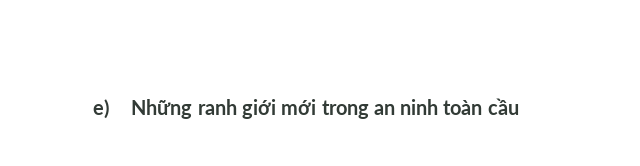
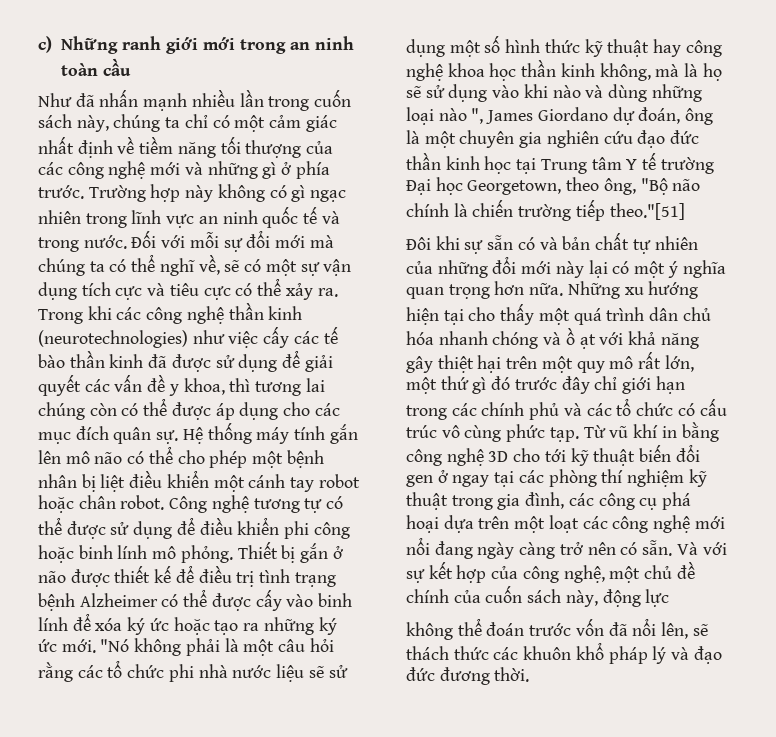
- e) Những ranh giới mới trong an ninh toàn cầu
+ c) Những ranh giới mới trong an ninh toàn cầu
+ Như đã nhấn mạnh nhiều lần trong cuốn sách này, chúng ta chỉ có một cảm giác nhất định về tiềm năng tối thượng của các công nghệ mới và những gì ở phía trước. Trường hợp này không có gì ngạc nhiên trong lĩnh vực an ninh quốc tế và trong nước. Đối với mỗi sự đổi mới mà chúng ta có thể nghĩ về, sẽ có một sự vận dụng tích cực và tiêu cực có thể xảy ra. Trong khi các công nghệ thần kinh (neurotechnologies) như việc cấy các tế bào thần kinh đã được sử dụng để giải quyết các vấn đề y khoa, thì tương lai chúng còn có thể được áp dụng cho các mục đích quân sự. Hệ thống máy tính gắn lên mô não có thể cho phép một bệnh nhân bị liệt điều khiển một cánh tay robot hoặc chân robot. Công nghệ tương tự có thể được sử dụng để điều khiển phi công hoặc binh lính mô phỏng. Thiết bị gắn ở não được thiết kế để điều trị tình trạng bệnh Alzheimer có thể được cấy vào binh lính để xóa ký ức hoặc tạo ra những ký ức mới. "Nó không phải là một câu hỏi rằng các tổ chức phi nhà nước liệu sẽ sử dụng một số hình thức kỹ thuật hay công nghệ khoa học thần kinh không, mà là họ sẽ sử dụng vào khi nào và dùng những loại nào ", James Giordano dự đoán, ông là một chuyên gia nghiên cứu đạo đức thần kinh học tại Trung tâm Y tế trường Đại học Georgetown, theo ông, "Bộ não chính là chiến trường tiếp theo."[51]
+ Đôi khi sự sẵn có và bản chất tự nhiên của những đổi mới này lại có một ý nghĩa quan trọng hơn nữa. Những xu hướng hiện tại cho thấy một quá trình dân chủ hóa nhanh chóng và ồ ạt với khả năng gây thiệt hại trên một quy mô rất lớn, một thứ gì đó trước đây chỉ giới hạn trong các chính phủ và các tổ chức có cấu trúc vô cùng phức tạp. Từ vũ khí in bằng công nghệ 3D cho tới kỹ thuật biến đổi gen ở ngay tại các phòng thí nghiệm kỹ thuật trong gia đình, các công cụ phá hoại dựa trên một loạt các công nghệ mới nổi đang ngày càng trở nên có sẵn. Và với sự kết hợp của công nghệ, một chủ đề chính của cuốn sách này, động lực
+ không thể đoán trước vốn đã nổi lên, sẽ thách thức các khuôn khổ pháp lý và đạo đức đương thời.

